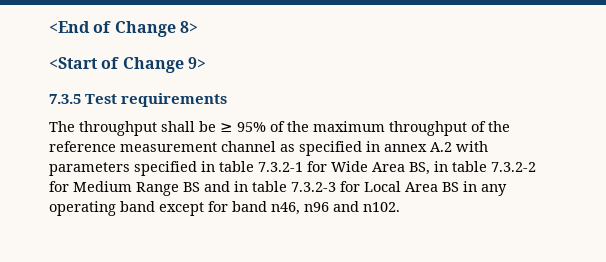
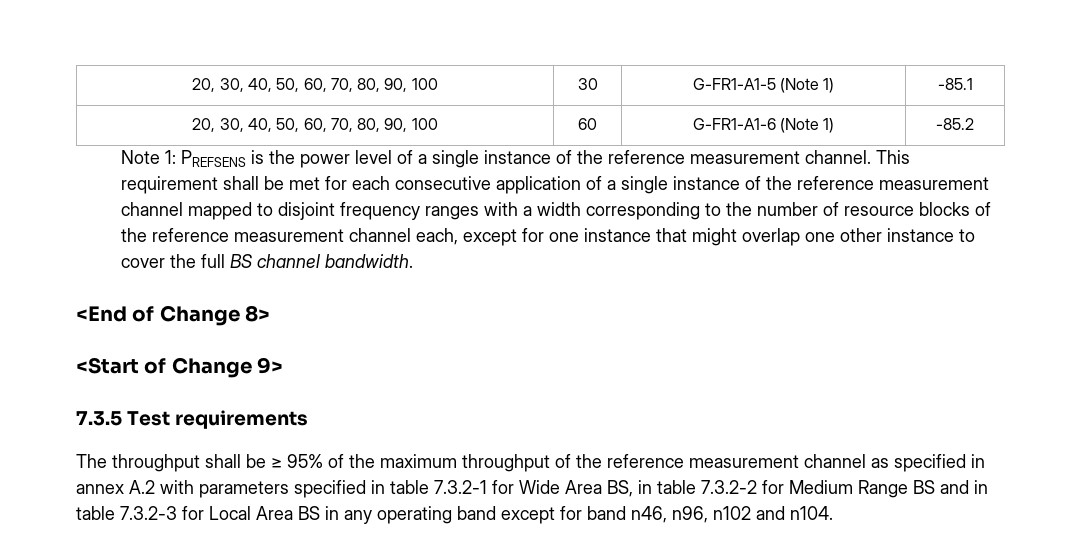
+ 20, 30, 40, 50, 60, 70, 80, 90, 100 | 30 | G-FR1-A1-5 (Note 1) | -85.1
+ 20, 30, 40, 50, 60, 70, 80, 90, 100 | 60 | G-FR1-A1-6 (Note 1) | -85.2
+ Note 1: PREFSENS is the power level of a single instance of the reference measurement channel. This requirement shall be met for each consecutive application of a single instance of the reference measurement channel mapped to disjoint frequency ranges with a width corresponding to the number of resource blocks of the reference measurement channel each, except for one instance that might overlap one other instance to cover the full BS channel bandwidth.
- The throughput shall be ≥ 95% of the maximum throughput of the reference measurement channel as specified in annex A.2 with parameters specified in table 7.3.2-1 for Wide Area BS, in table 7.3.2-2 for Medium Range BS and in table 7.3.2-3 for Local Area BS in any operating band except for band n46, n96 and n102.
+ The throughput shall be ≥ 95% of the maximum throughput of the reference measurement channel as specified in annex A.2 with parameters specified in table 7.3.2-1 for Wide Area BS, in table 7.3.2-2 for Medium Range BS and in table 7.3.2-3 for Local Area BS in any operating band except for band n46, n96, n102 and n104.

